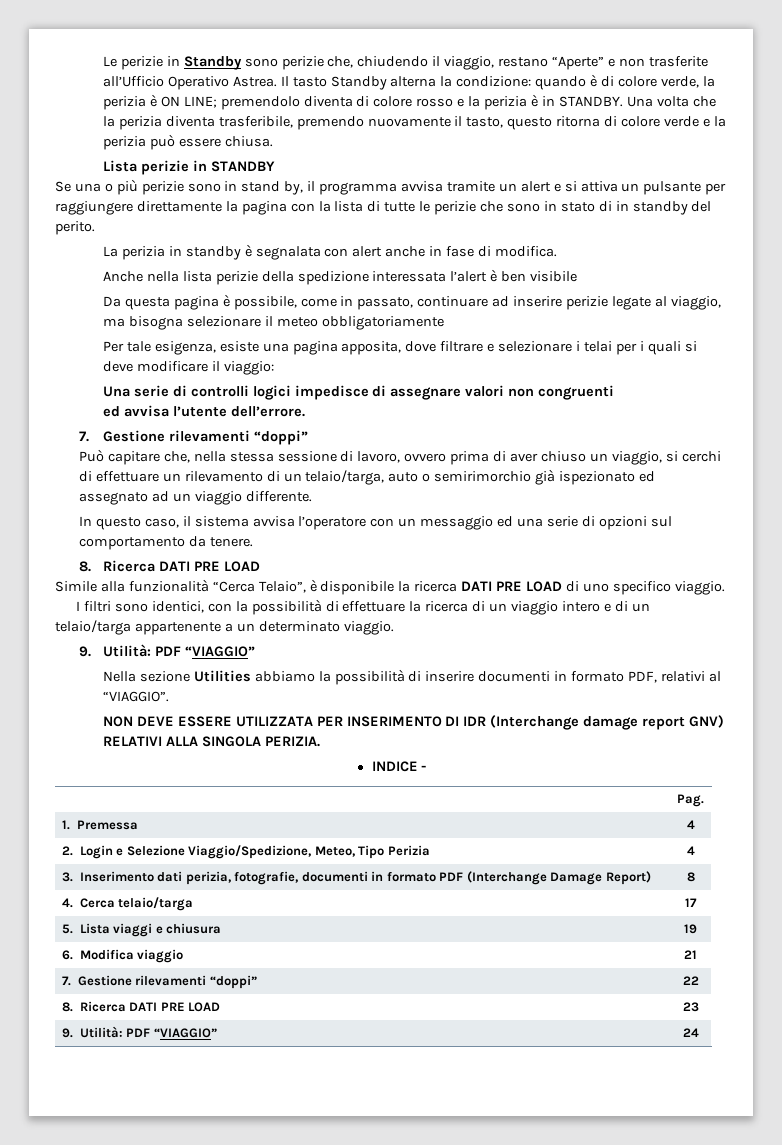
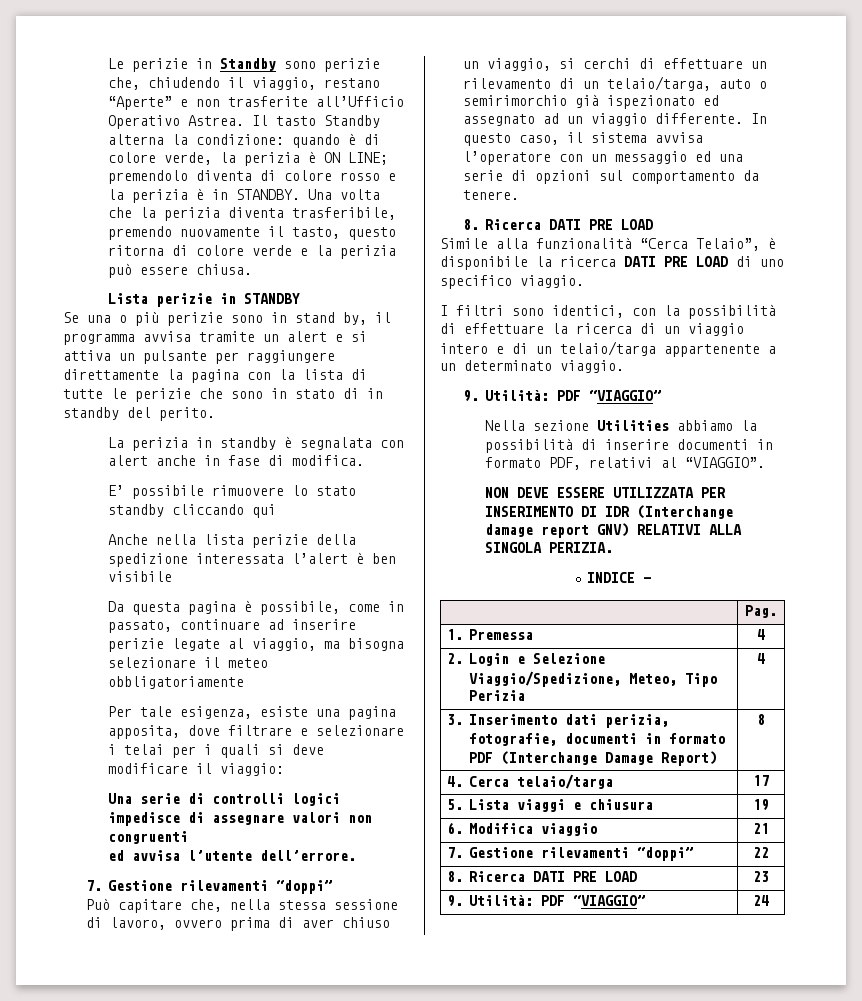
+ E’ possibile rimuovere lo stato standby cliccando qui
- Può capitare che, nella stessa sessione di lavoro, ovvero prima di aver chiuso un viaggio, si cerchi di effettuare un rilevamento di un telaio/targa, auto o semirimorchio già ispezionato ed assegnato ad un viaggio differente.
- In questo caso, il sistema avvisa l’operatore con un messaggio ed una serie di opzioni sul comportamento da tenere.
+ Può capitare che, nella stessa sessione di lavoro, ovvero prima di aver chiuso un viaggio, si cerchi di effettuare un rilevamento di un telaio/targa, auto o semirimorchio già ispezionato ed assegnato ad un viaggio differente. In questo caso, il sistema avvisa l’operatore con un messaggio ed una serie di opzioni sul comportamento da tenere.

